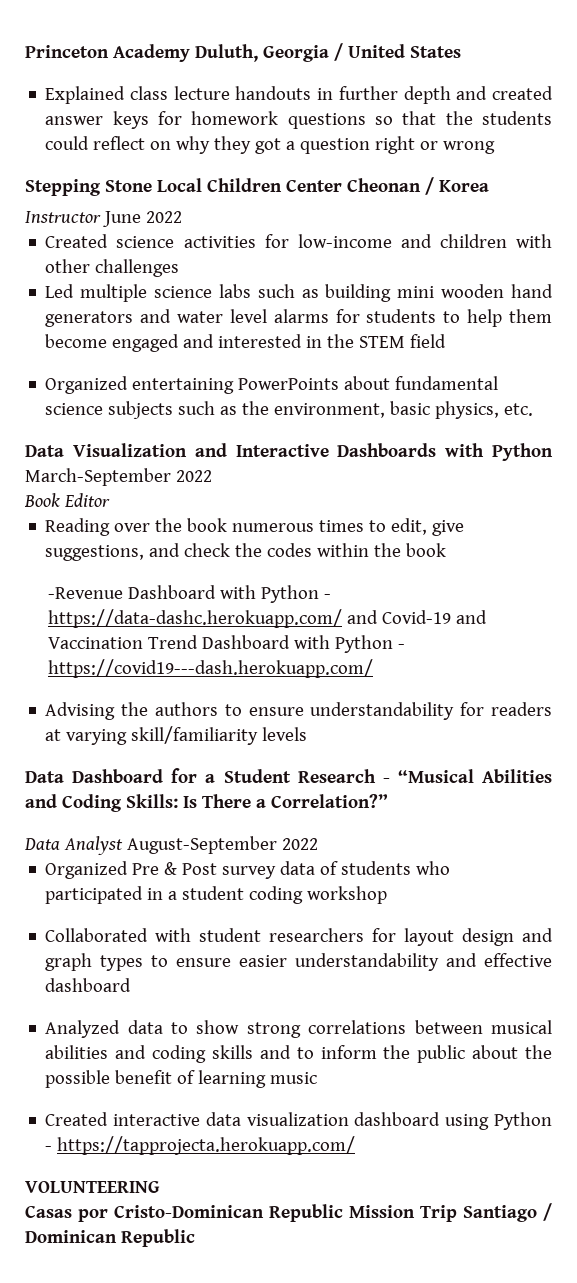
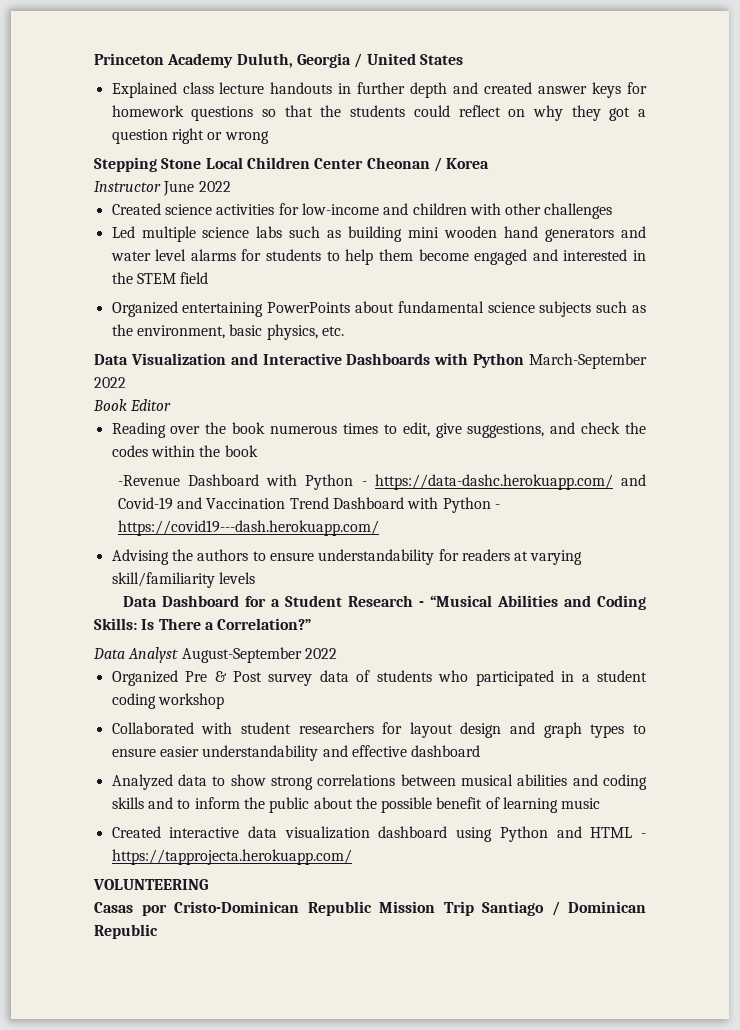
- Created interactive data visualization dashboard using Python - https://tapprojecta.herokuapp.com/
+ Created interactive data visualization dashboard using Python and HTML - https://tapprojecta.herokuapp.com/

